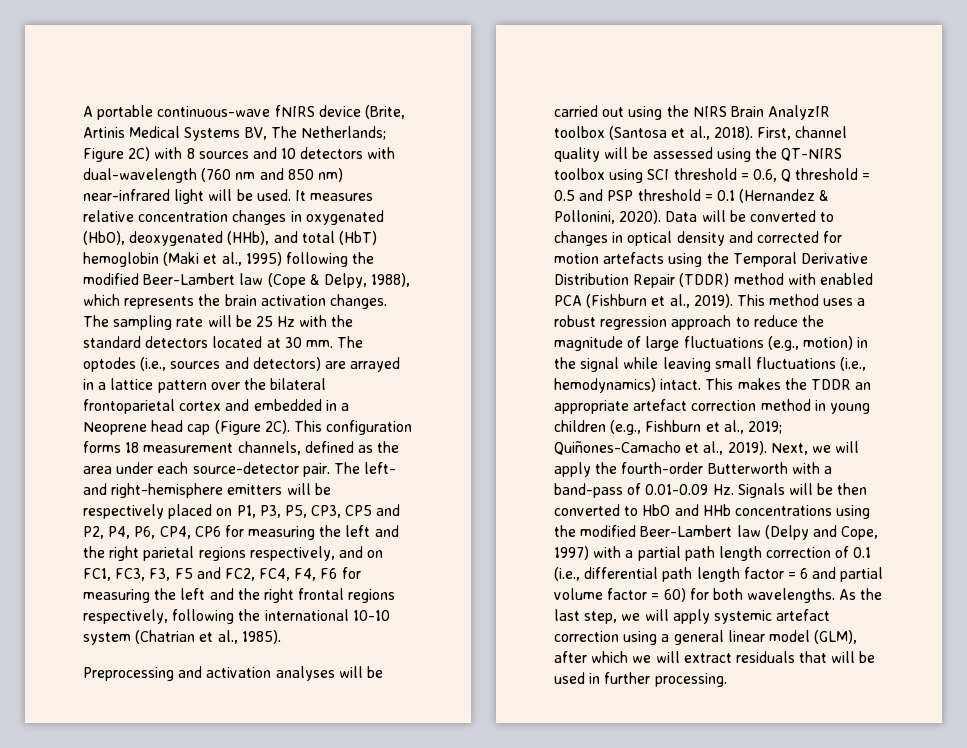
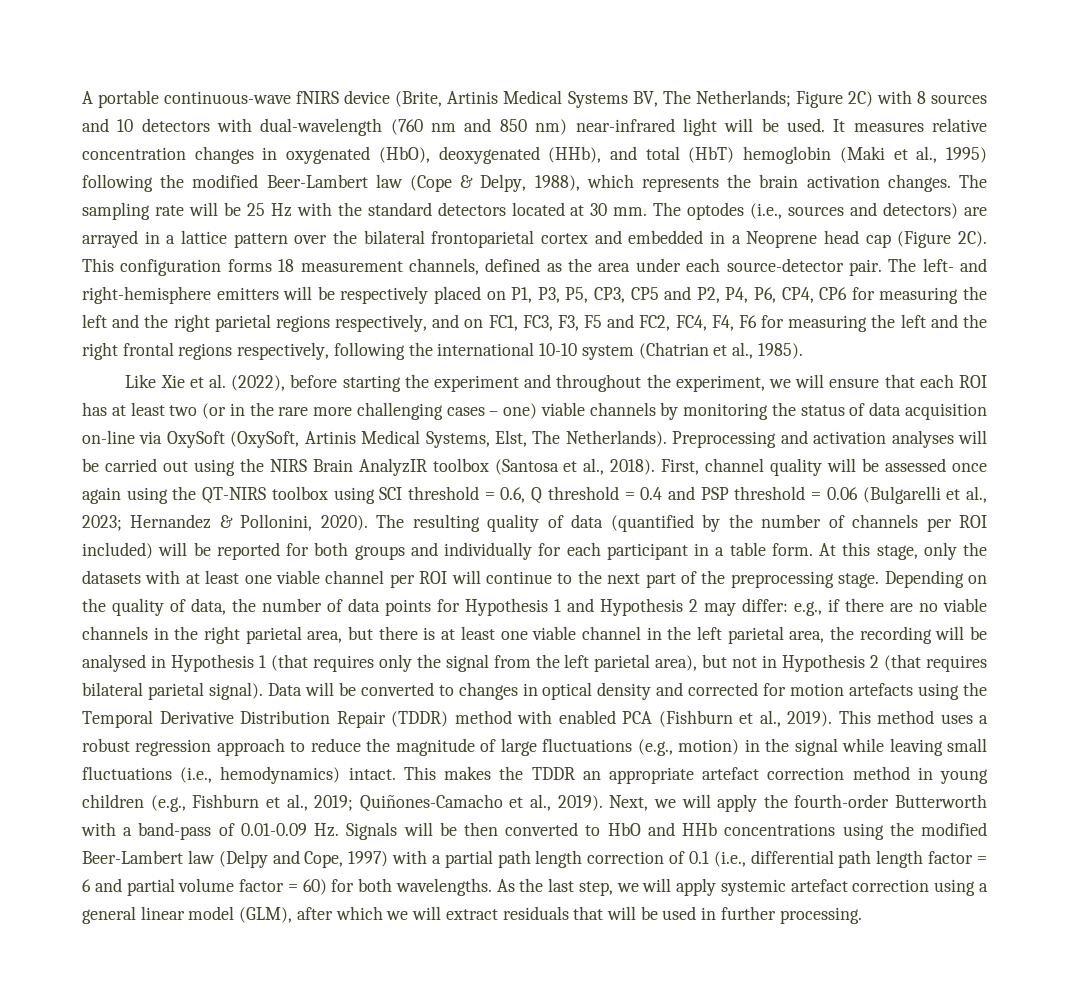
+ Like Xie et al. (2022), before starting the experiment and throughout the experiment, we will ensure that each ROI has at least two (or in the rare more challenging cases – one) viable channels by monitoring the status of data acquisition on-line via OxySoft (OxySoft, Artinis Medical Systems, Elst, The Netherlands).
- First, channel quality will be assessed using the QT-NIRS toolbox using SCI threshold = 0.6, Q threshold = 0.5 and PSP threshold = 0.1 (Hernandez & Pollonini, 2020).
+ First, channel quality will be assessed once again using the QT-NIRS toolbox using SCI threshold = 0.6, Q threshold = 0.4 and PSP threshold = 0.06 (Bulgarelli et al., 2023; Hernandez & Pollonini, 2020). The resulting quality of data (quantified by the number of channels per ROI included) will be reported for both groups and individually for each participant in a table form. At this stage, only the datasets with at least one viable channel per ROI will continue to the next part of the preprocessing stage. Depending on the quality of data, the number of data points for Hypothesis 1 and Hypothesis 2 may differ: e.g., if there are no viable channels in the right parietal area, but there is at least one viable channel in the left parietal area, the recording will be analysed in Hypothesis 1 (that requires only the signal from the left parietal area), but not in Hypothesis 2 (that requires bilateral parietal signal).

